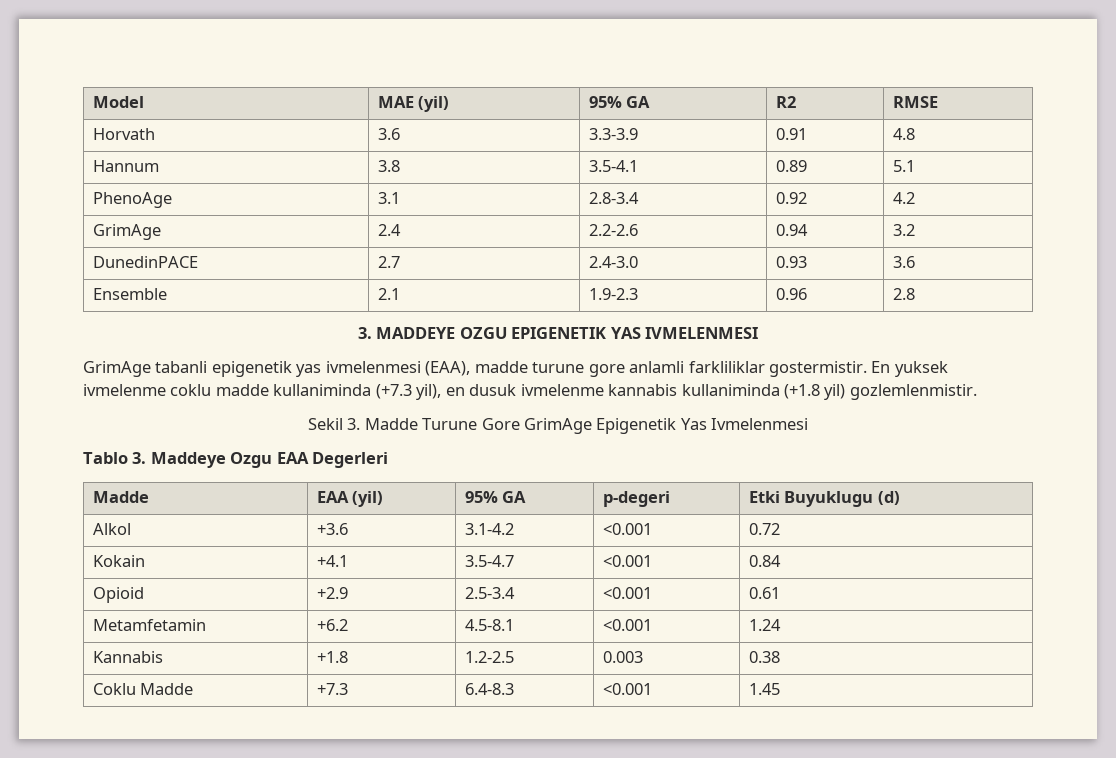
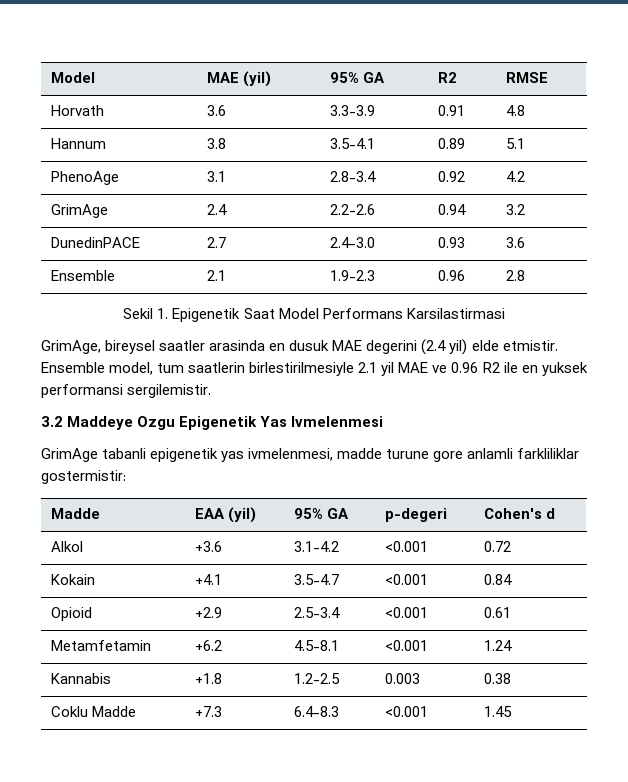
- 3. MADDEYE OZGU EPIGENETIK YAS IVMELENMESI
+ Sekil 1. Epigenetik Saat Model Performans Karsilastirmasi
+ GrimAge, bireysel saatler arasinda en dusuk MAE degerini (2.4 yil) elde etmistir. Ensemble model, tum saatlerin birlestirilmesiyle 2.1 yil MAE ve 0.96 R2 ile en yuksek performansi sergilemistir.
+ 3.2 Maddeye Ozgu Epigenetik Yas Ivmelenmesi
- GrimAge tabanli epigenetik yas ivmelenmesi (EAA), madde turune gore anlamli farkliliklar gostermistir. En yuksek ivmelenme coklu madde kullaniminda (+7.3 yil), en dusuk ivmelenme kannabis kullaniminda (+1.8 yil) gozlemlenmistir.
- Sekil 3. Madde Turune Gore GrimAge Epigenetik Yas Ivmelenmesi
- Tablo 3. Maddeye Ozgu EAA Degerleri
+ GrimAge tabanli epigenetik yas ivmelenmesi, madde turune gore anlamli farkliliklar gostermistir:
- Madde | EAA (yil) | 95% GA | p-degeri | Etki Buyuklugu (d)
+ Madde | EAA (yil) | 95% GA | p-degeri | Cohen's d

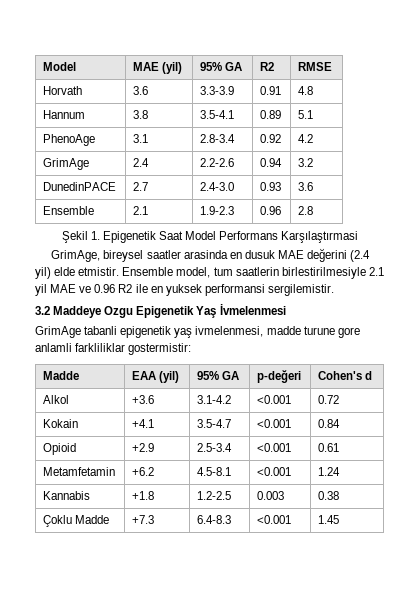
- Sekil 1. Epigenetik Saat Model Performans Karsilastirmasi
+ Şekil 1. Epigenetik Saat Model Performans Karşılaştırmasi
- GrimAge, bireysel saatler arasinda en dusuk MAE degerini (2.4 yil) elde etmistir.
+ GrimAge, bireysel saatler arasinda en dusuk MAE değerini (2.4 yil) elde etmistir.
- 3.2 Maddeye Ozgu Epigenetik Yas Ivmelenmesi
+ 3.2 Maddeye Ozgu Epigenetik Yaş İvmelenmesi
- GrimAge tabanli epigenetik yas ivmelenmesi, madde turune gore anlamli farkliliklar gostermistir:
+ GrimAge tabanli epigenetik yaş ivmelenmesi, madde turune gore anlamli farkliliklar gostermistir:
- Madde | EAA (yil) | 95% GA | p-degeri | Cohen's d
+ Madde | EAA (yil) | 95% GA | p-değeri | Cohen's d
- Coklu Madde | +7.3 | 6.4-8.3 | <0.001 | 1.45
+ Çoklu Madde | +7.3 | 6.4-8.3 | <0.001 | 1.45

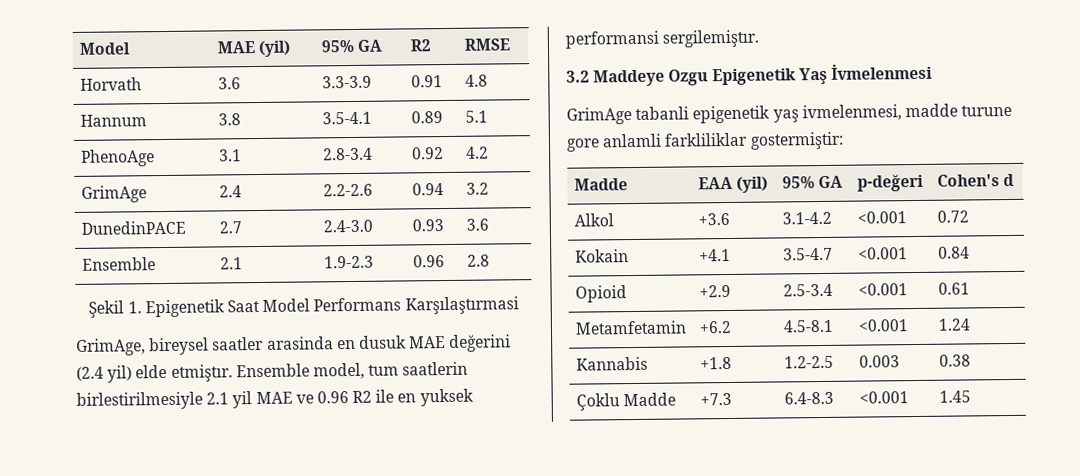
- GrimAge, bireysel saatler arasinda en dusuk MAE değerini (2.4 yil) elde etmistir.
+ GrimAge, bireysel saatler arasinda en dusuk MAE değerini (2.4 yil) elde etmiştır.
- Ensemble model, tum saatlerin birlestirilmesiyle 2.1 yil MAE ve 0.96 R2 ile en yuksek performansi sergilemistir.
+ Ensemble model, tum saatlerin birlestirilmesiyle 2.1 yil MAE ve 0.96 R2 ile en yuksek performansi sergilemiştır.
- GrimAge tabanli epigenetik yaş ivmelenmesi, madde turune gore anlamli farkliliklar gostermistir:
+ GrimAge tabanli epigenetik yaş ivmelenmesi, madde turune gore anlamli farkliliklar gostermiştir:

